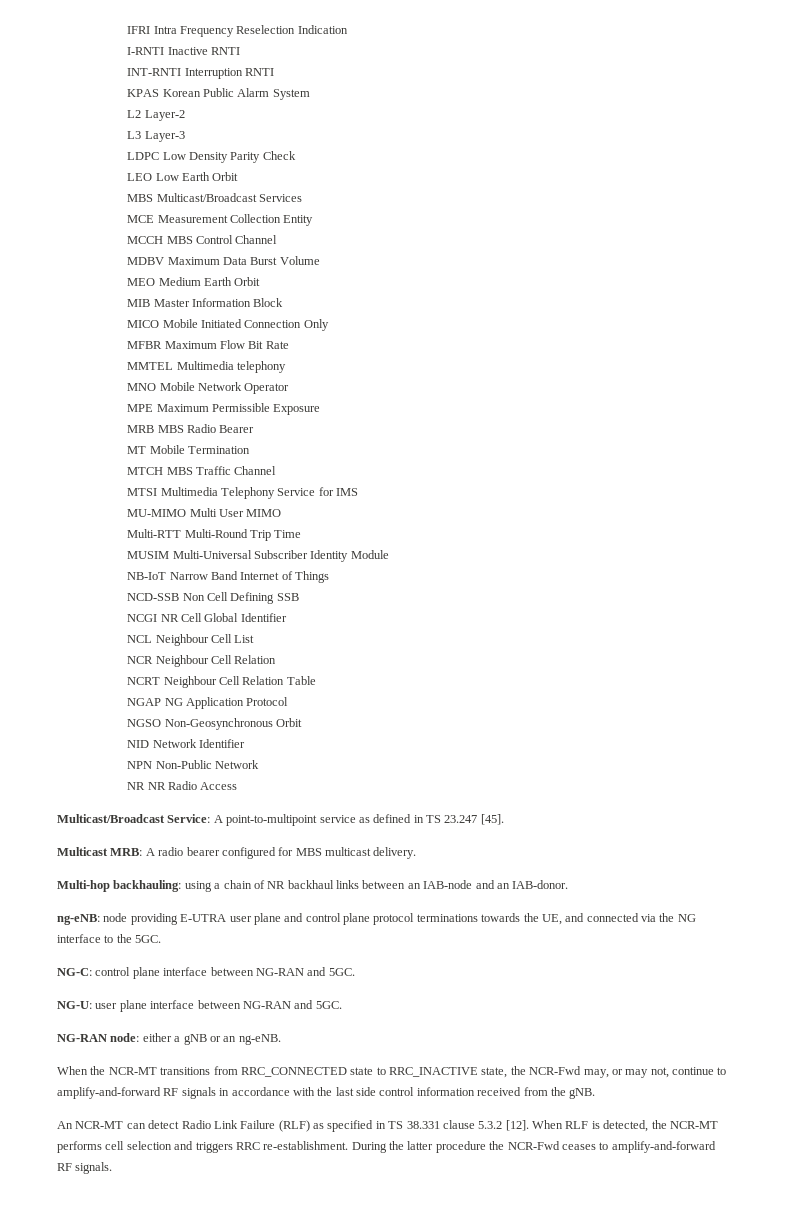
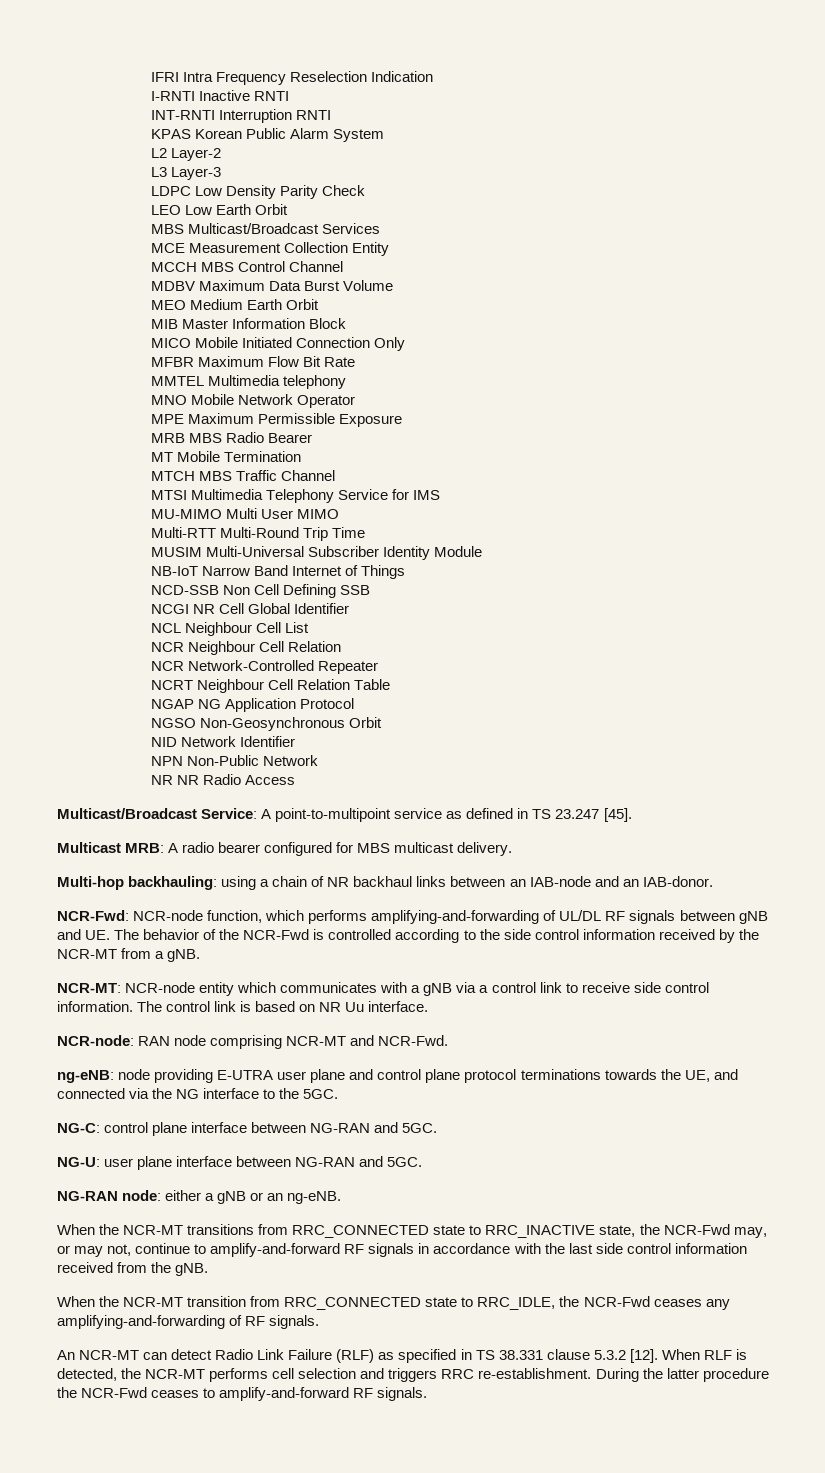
+ NCR Network-Controlled Repeater
+ NCR-Fwd: NCR-node function, which performs amplifying-and-forwarding of UL/DL RF signals between gNB and UE. The behavior of the NCR-Fwd is controlled according to the side control information received by the NCR-MT from a gNB.
+ NCR-MT: NCR-node entity which communicates with a gNB via a control link to receive side control information. The control link is based on NR Uu interface.
+ NCR-node: RAN node comprising NCR-MT and NCR-Fwd.
+ When the NCR-MT transition from RRC_CONNECTED state to RRC_IDLE, the NCR-Fwd ceases any amplifying-and-forwarding of RF signals.

